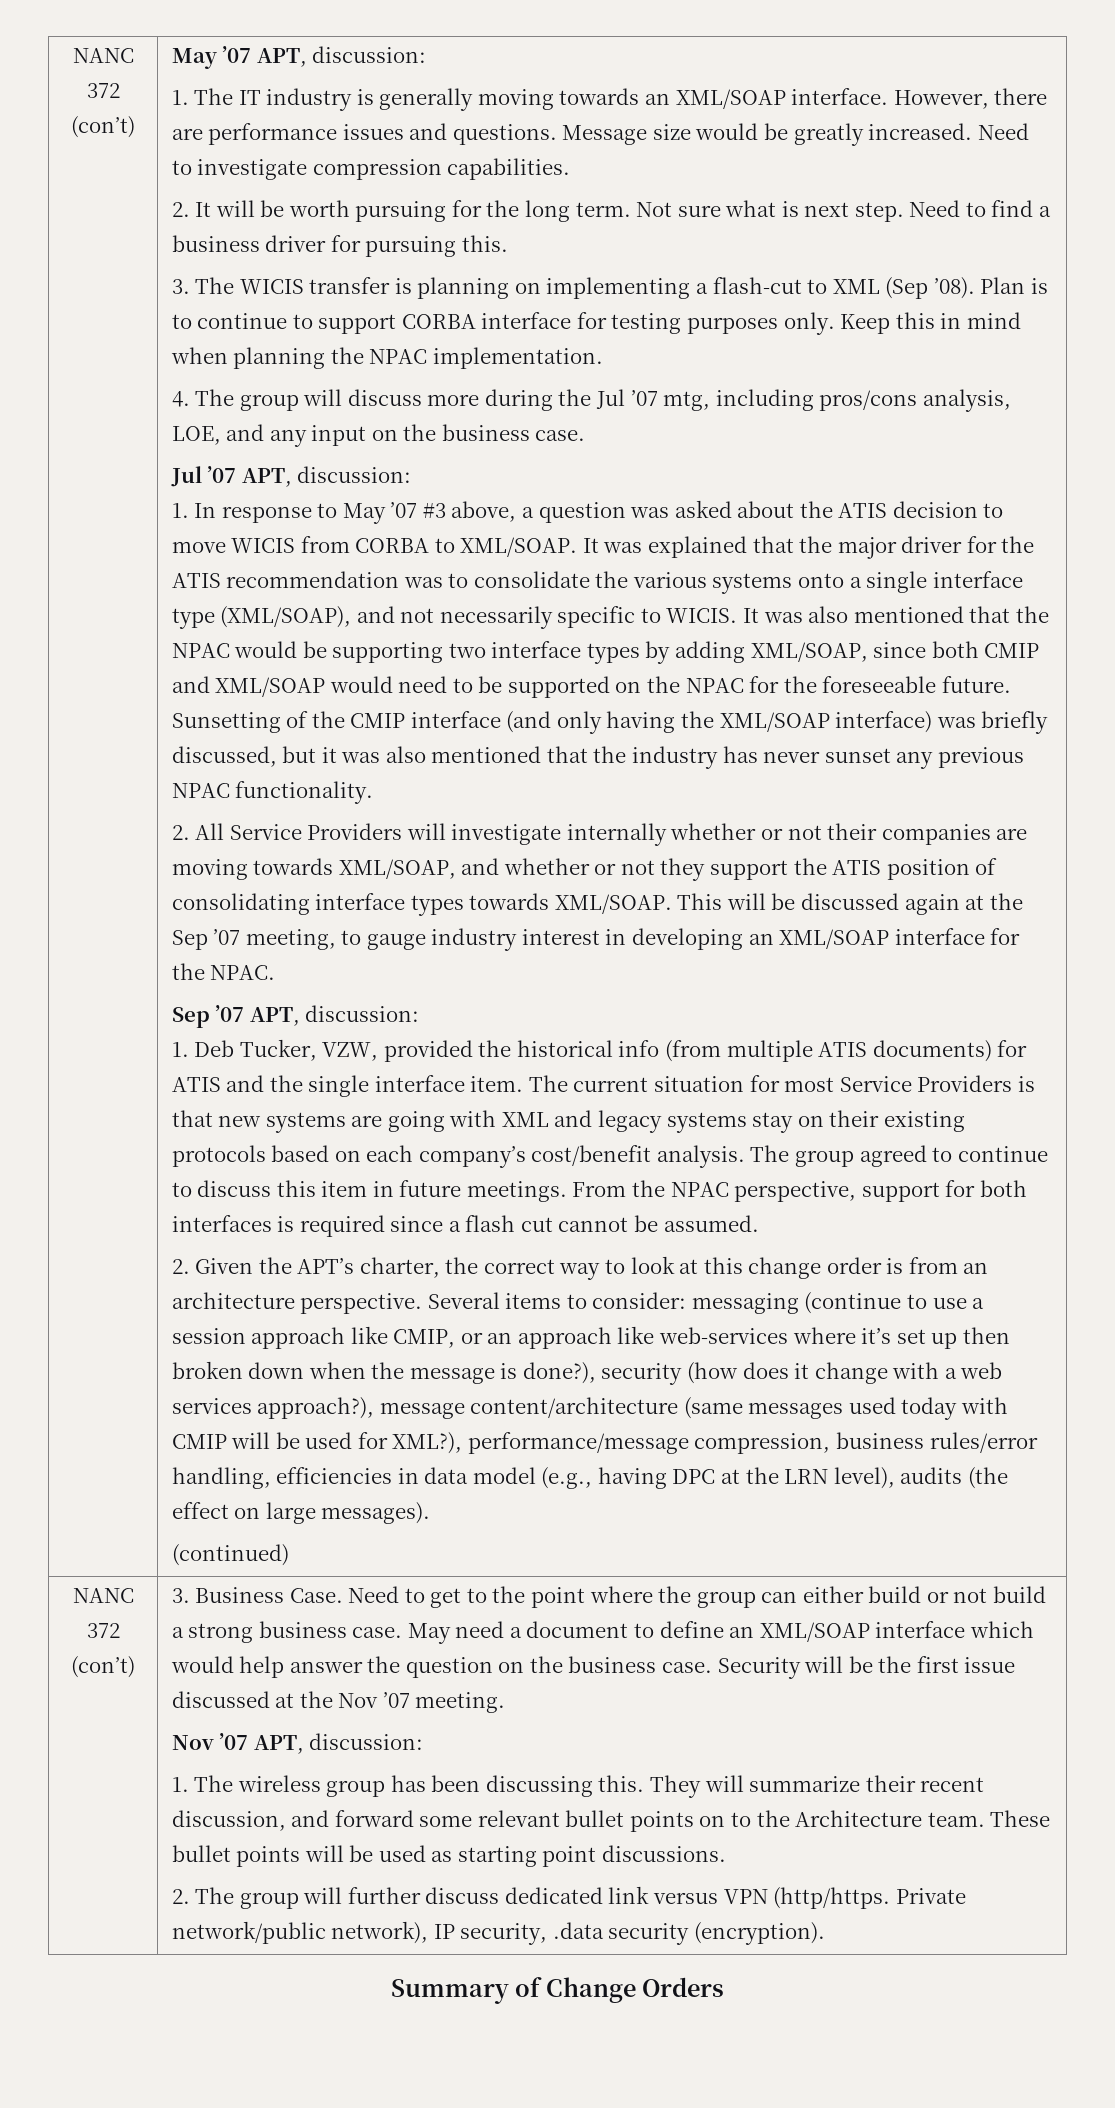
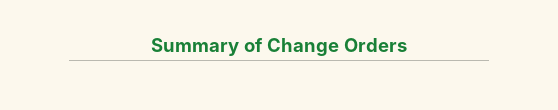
- NANC 372 (con’t) | May ’07 APT, discussion:
- 1. The IT industry is generally moving towards an XML/SOAP interface. However, there are performance issues and questions. Message size would be greatly increased. Need to investigate compression capabilities.
- 2. It will be worth pursuing for the long term. Not sure what is next step. Need to find a business driver for pursuing this.
- 3. The WICIS transfer is planning on implementing a flash-cut to XML (Sep ’08). Plan is to continue to support CORBA interface for testing purposes only. Keep this in mind when planning the NPAC implementation.
- 4. The group will discuss more during the Jul ’07 mtg, including pros/cons analysis, LOE, and any input on the business case.
- Jul ’07 APT, discussion:
- 1. In response to May ’07 #3 above, a question was asked about the ATIS decision to move WICIS from CORBA to XML/SOAP. It was explained that the major driver for the ATIS recommendation was to consolidate the various systems onto a single interface type (XML/SOAP), and not necessarily specific to WICIS. It was also mentioned that the NPAC would be supporting two interface types by adding XML/SOAP, since both CMIP and XML/SOAP would need to be supported on the NPAC for the foreseeable future. Sunsetting of the CMIP interface (and only having the XML/SOAP interface) was briefly discussed, but it was also mentioned that the industry has never sunset any previous NPAC functionality.
- 2. All Service Providers will investigate internally whether or not their companies are moving towards XML/SOAP, and whether or not they support the ATIS position of consolidating interface types towards XML/SOAP. This will be discussed again at the Sep ’07 meeting, to gauge industry interest in developing an XML/SOAP interface for the NPAC.
- Sep ’07 APT, discussion:
- 1. Deb Tucker, VZW, provided the historical info (from multiple ATIS documents) for ATIS and the single interface item. The current situation for most Service Providers is that new systems are going with XML and legacy systems stay on their existing protocols based on each company’s cost/benefit analysis. The group agreed to continue to discuss this item in future meetings. From the NPAC perspective, support for both interfaces is required since a flash cut cannot be assumed.
- 2. Given the APT’s charter, the correct way to look at this change order is from an architecture perspective. Several items to consider: messaging (continue to use a session approach like CMIP, or an approach like web-services where it’s set up then broken down when the message is done?), security (how does it change with a web services approach?), message content/architecture (same messages used today with CMIP will be used for XML?), performance/message compression, business rules/error handling, efficiencies in data model (e.g., having DPC at the LRN level), audits (the effect on large messages).
- (continued)
- NANC 372 (con’t) | 3. Business Case. Need to get to the point where the group can either build or not build a strong business case. May need a document to define an XML/SOAP interface which would help answer the question on the business case. Security will be the first issue discussed at the Nov ’07 meeting.
- Nov ’07 APT, discussion:
- 1. The wireless group has been discussing this. They will summarize their recent discussion, and forward some relevant bullet points on to the Architecture team. These bullet points will be used as starting point discussions.
- 2. The group will further discuss dedicated link versus VPN (http/https. Private network/public network), IP security, .data security (encryption).

